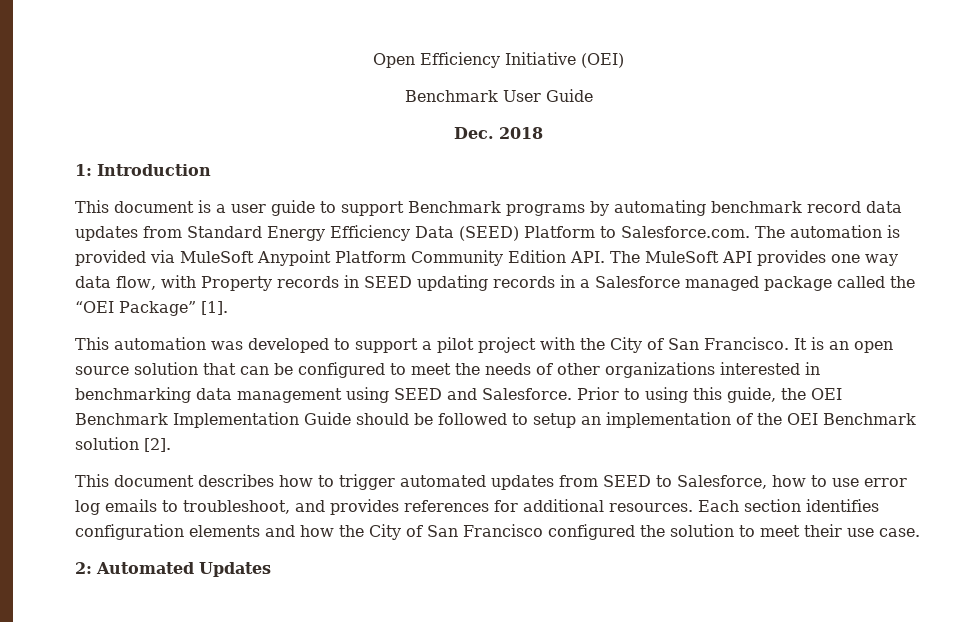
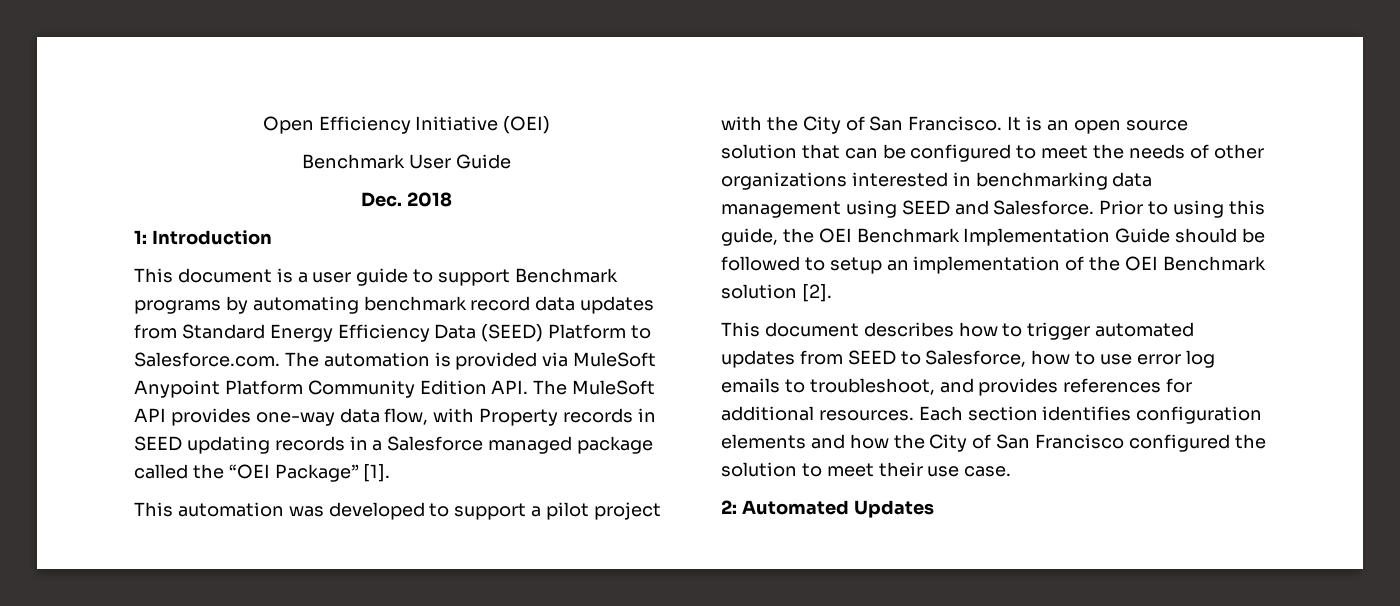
- This document is a user guide to support Benchmark programs by automating benchmark record data updates from Standard Energy Efficiency Data (SEED) Platform to Salesforce.com. The automation is provided via MuleSoft Anypoint Platform Community Edition API. The MuleSoft API provides one way data flow, with Property records in SEED updating records in a Salesforce managed package called the “OEI Package” [1].
+ This document is a user guide to support Benchmark programs by automating benchmark record data updates from Standard Energy Efficiency Data (SEED) Platform to Salesforce.com. The automation is provided via MuleSoft Anypoint Platform Community Edition API. The MuleSoft API provides one-way data flow, with Property records in SEED updating records in a Salesforce managed package called the “OEI Package” [1].

